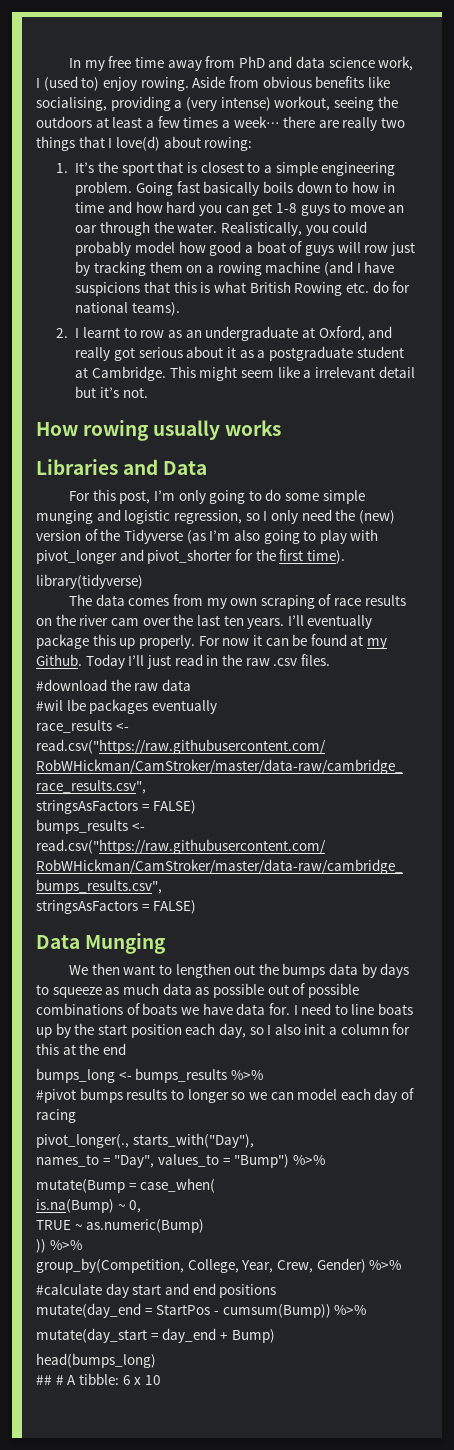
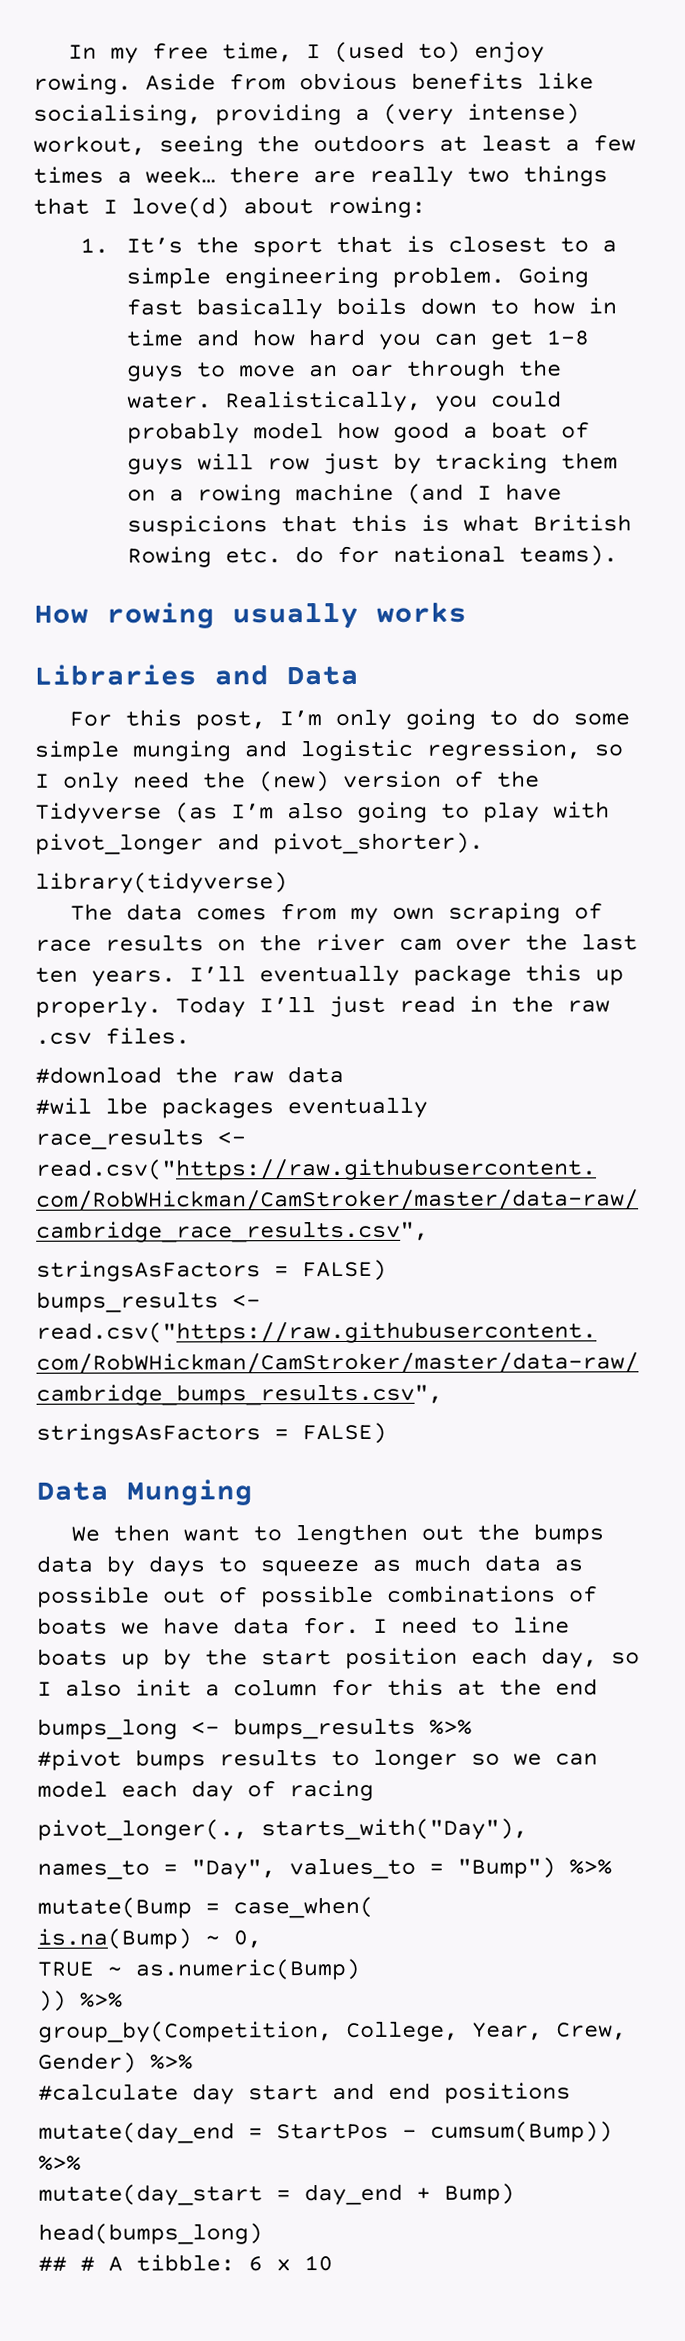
- In my free time away from PhD and data science work, I (used to) enjoy rowing.
+ In my free time, I (used to) enjoy rowing.
- 2. I learnt to row as an undergraduate at Oxford, and really got serious about it as a postgraduate student at Cambridge. This might seem like a irrelevant detail but it’s not.
- For this post, I’m only going to do some simple munging and logistic regression, so I only need the (new) version of the Tidyverse (as I’m also going to play with pivot_longer and pivot_shorter for the first time).
+ For this post, I’m only going to do some simple munging and logistic regression, so I only need the (new) version of the Tidyverse (as I’m also going to play with pivot_longer and pivot_shorter).
- For now it can be found at my Github.

